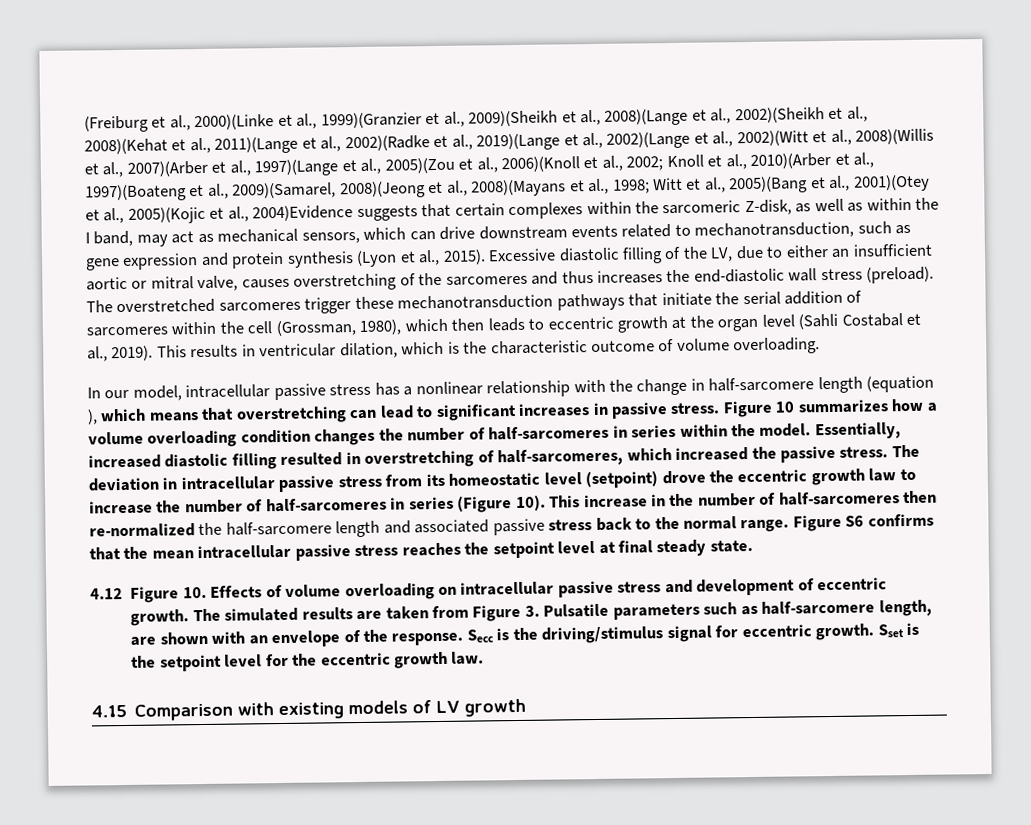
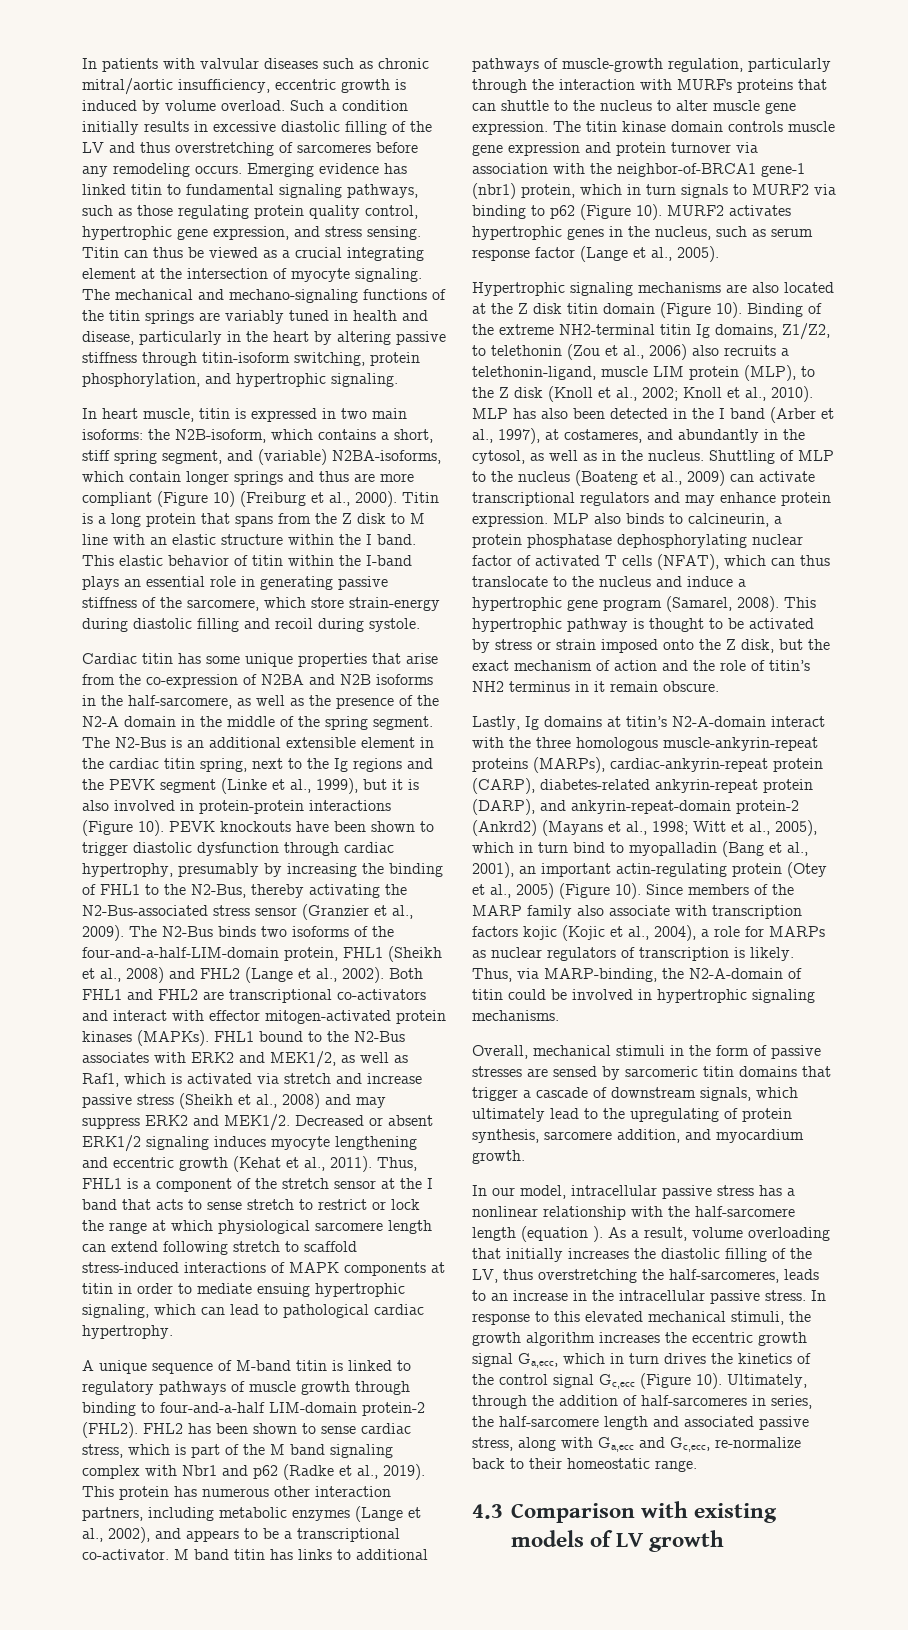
- (Freiburg et al., 2000)(Linke et al., 1999)(Granzier et al., 2009)(Sheikh et al., 2008)(Lange et al., 2002)(Sheikh et al., 2008)(Kehat et al., 2011)(Lange et al., 2002)(Radke et al., 2019)(Lange et al., 2002)(Lange et al., 2002)(Witt et al., 2008)(Willis et al., 2007)(Arber et al., 1997)(Lange et al., 2005)(Zou et al., 2006)(Knoll et al., 2002; Knoll et al., 2010)(Arber et al., 1997)(Boateng et al., 2009)(Samarel, 2008)(Jeong et al., 2008)(Mayans et al., 1998; Witt et al., 2005)(Bang et al., 2001)(Otey et al., 2005)(Kojic et al., 2004)Evidence suggests that certain complexes within the sarcomeric Z-disk, as well as within the I band, may act as mechanical sensors, which can drive downstream events related to mechanotransduction, such as gene expression and protein synthesis (Lyon et al., 2015). Excessive diastolic filling of the LV, due to either an insufficient aortic or mitral valve, causes overstretching of the sarcomeres and thus increases the end-diastolic wall stress (preload). The overstretched sarcomeres trigger these mechanotransduction pathways that initiate the serial addition of sarcomeres within the cell (Grossman, 1980), which then leads to eccentric growth at the organ level (Sahli Costabal et al., 2019). This results in ventricular dilation, which is the characteristic outcome of volume overloading.
+ In patients with valvular diseases such as chronic mitral/aortic insufficiency, eccentric growth is induced by volume overload. Such a condition initially results in excessive diastolic filling of the LV and thus overstretching of sarcomeres before any remodeling occurs. Emerging evidence has linked titin to fundamental signaling pathways, such as those regulating protein quality control, hypertrophic gene expression, and stress sensing. Titin can thus be viewed as a crucial integrating element at the intersection of myocyte signaling. The mechanical and mechano-signaling functions of the titin springs are variably tuned in health and disease, particularly in the heart by altering passive stiffness through titin-isoform switching, protein phosphorylation, and hypertrophic signaling.
+ In heart muscle, titin is expressed in two main isoforms: the N2B-isoform, which contains a short, stiff spring segment, and (variable) N2BA-isoforms, which contain longer springs and thus are more compliant (Figure 10) (Freiburg et al., 2000). Titin is a long protein that spans from the Z disk to M line with an elastic structure within the I band. This elastic behavior of titin within the I-band plays an essential role in generating passive stiffness of the sarcomere, which store strain-energy during diastolic filling and recoil during systole.
+ Cardiac titin has some unique properties that arise from the co-expression of N2BA and N2B isoforms in the half-sarcomere, as well as the presence of the N2-A domain in the middle of the spring segment. The N2-Bus is an additional extensible element in the cardiac titin spring, next to the Ig regions and the PEVK segment (Linke et al., 1999), but it is also involved in protein-protein interactions (Figure 10). PEVK knockouts have been shown to trigger diastolic dysfunction through cardiac hypertrophy, presumably by increasing the binding of FHL1 to the N2-Bus, thereby activating the N2-Bus-associated stress sensor (Granzier et al., 2009). The N2-Bus binds two isoforms of the four-and-a-half-LIM-domain protein, FHL1 (Sheikh et al., 2008) and FHL2 (Lange et al., 2002). Both FHL1 and FHL2 are transcriptional co-activators and interact with effector mitogen-activated protein kinases (MAPKs). FHL1 bound to the N2-Bus associates with ERK2 and MEK1/2, as well as Raf1, which is activated via stretch and increase passive stress (Sheikh et al., 2008) and may suppress ERK2 and MEK1/2. Decreased or absent ERK1/2 signaling induces myocyte lengthening and eccentric growth (Kehat et al., 2011). Thus, FHL1 is a component of the stretch sensor at the I band that acts to sense stretch to restrict or lock the range at which physiological sarcomere length can extend following stretch to scaffold stress-induced interactions of MAPK components at titin in order to mediate ensuing hypertrophic signaling, which can lead to pathological cardiac hypertrophy.
+ A unique sequence of M-band titin is linked to regulatory pathways of muscle growth through binding to four-and-a-half LIM-domain protein-2 (FHL2). FHL2 has been shown to sense cardiac stress, which is part of the M band signaling complex with Nbr1 and p62 (Radke et al., 2019). This protein has numerous other interaction partners, including metabolic enzymes (Lange et al., 2002), and appears to be a transcriptional co-activator. M band titin has links to additional pathways of muscle-growth regulation, particularly through the interaction with MURFs proteins that can shuttle to the nucleus to alter muscle gene expression. The titin kinase domain controls muscle gene expression and protein turnover via association with the neighbor-of-BRCA1 gene-1 (nbr1) protein, which in turn signals to MURF2 via binding to p62 (Figure 10). MURF2 activates hypertrophic genes in the nucleus, such as serum response factor (Lange et al., 2005).
+ Hypertrophic signaling mechanisms are also located at the Z disk titin domain (Figure 10). Binding of the extreme NH2-terminal titin Ig domains, Z1/Z2, to telethonin (Zou et al., 2006) also recruits a telethonin-ligand, muscle LIM protein (MLP), to the Z disk (Knoll et al., 2002; Knoll et al., 2010). MLP has also been detected in the I band (Arber et al., 1997), at costameres, and abundantly in the cytosol, as well as in the nucleus. Shuttling of MLP to the nucleus (Boateng et al., 2009) can activate transcriptional regulators and may enhance protein expression. MLP also binds to calcineurin, a protein phosphatase dephosphorylating nuclear factor of activated T cells (NFAT), which can thus translocate to the nucleus and induce a hypertrophic gene program (Samarel, 2008). This hypertrophic pathway is thought to be activated by stress or strain imposed onto the Z disk, but the exact mechanism of action and the role of titin’s NH2 terminus in it remain obscure.
+ Lastly, Ig domains at titin’s N2-A-domain interact with the three homologous muscle-ankyrin-repeat proteins (MARPs), cardiac-ankyrin-repeat protein (CARP), diabetes-related ankyrin-repeat protein (DARP), and ankyrin-repeat-domain protein-2 (Ankrd2) (Mayans et al., 1998; Witt et al., 2005), which in turn bind to myopalladin (Bang et al., 2001), an important actin-regulating protein (Otey et al., 2005) (Figure 10). Since members of the MARP family also associate with transcription factors kojic (Kojic et al., 2004), a role for MARPs as nuclear regulators of transcription is likely. Thus, via MARP-binding, the N2-A-domain of titin could be involved in hypertrophic signaling mechanisms.
+ Overall, mechanical stimuli in the form of passive stresses are sensed by sarcomeric titin domains that trigger a cascade of downstream signals, which ultimately lead to the upregulating of protein synthesis, sarcomere addition, and myocardium growth.
- In our model, intracellular passive stress has a nonlinear relationship with the change in half-sarcomere length (equation ), which means that overstretching can lead to significant increases in passive stress. Figure 10 summarizes how a volume overloading condition changes the number of half-sarcomeres in series within the model. Essentially, increased diastolic filling resulted in overstretching of half-sarcomeres, which increased the passive stress. The deviation in intracellular passive stress from its homeostatic level (setpoint) drove the eccentric growth law to increase the number of half-sarcomeres in series (Figure 10). This increase in the number of half-sarcomeres then re-normalized the half-sarcomere length and associated passive stress back to the normal range. Figure S6 confirms that the mean intracellular passive stress reaches the setpoint level at final steady state.
- 4.12 Figure 10. Effects of volume overloading on intracellular passive stress and development of eccentric growth. The simulated results are taken from Figure 3. Pulsatile parameters such as half-sarcomere length, are shown with an envelope of the response. Secc is the driving/stimulus signal for eccentric growth. Sset is the setpoint level for the eccentric growth law.
- 4.15 Comparison with existing models of LV growth
+ In our model, intracellular passive stress has a nonlinear relationship with the half-sarcomere length (equation ). As a result, volume overloading that initially increases the diastolic filling of the LV, thus overstretching the half-sarcomeres, leads to an increase in the intracellular passive stress. In response to this elevated mechanical stimuli, the growth algorithm increases the eccentric growth signal Ga,ecc, which in turn drives the kinetics of the control signal Gc,ecc (Figure 10). Ultimately, through the addition of half-sarcomeres in series, the half-sarcomere length and associated passive stress, along with Ga,ecc and Gc,ecc, re-normalize back to their homeostatic range.
+ 4.3 Comparison with existing models of LV growth

